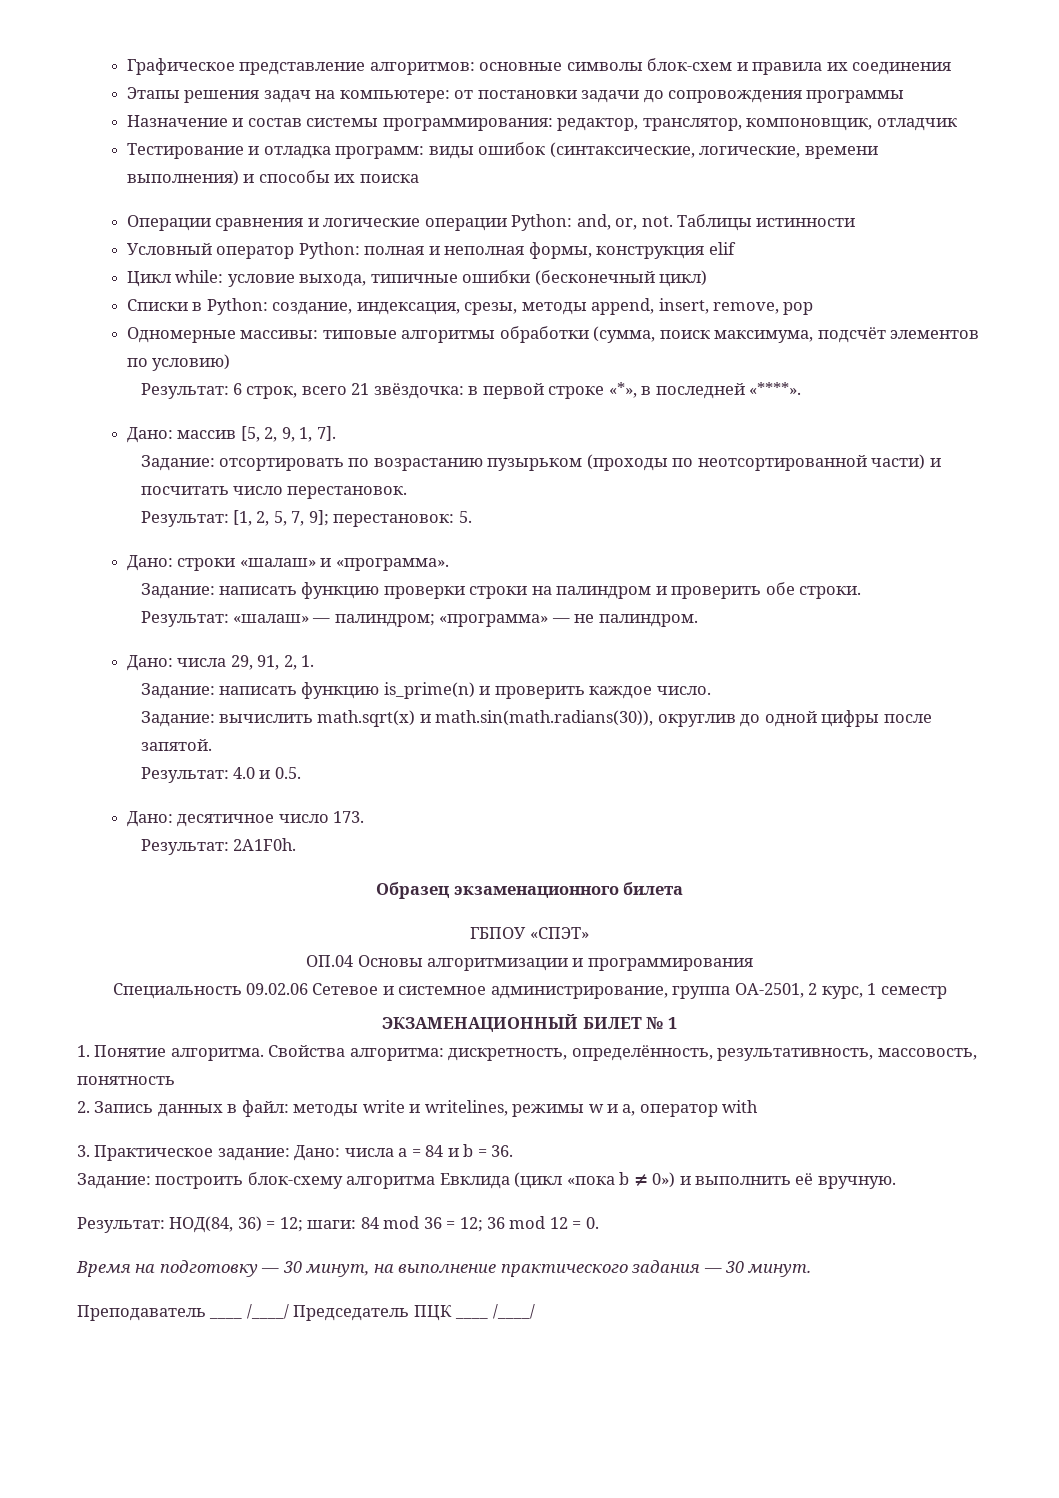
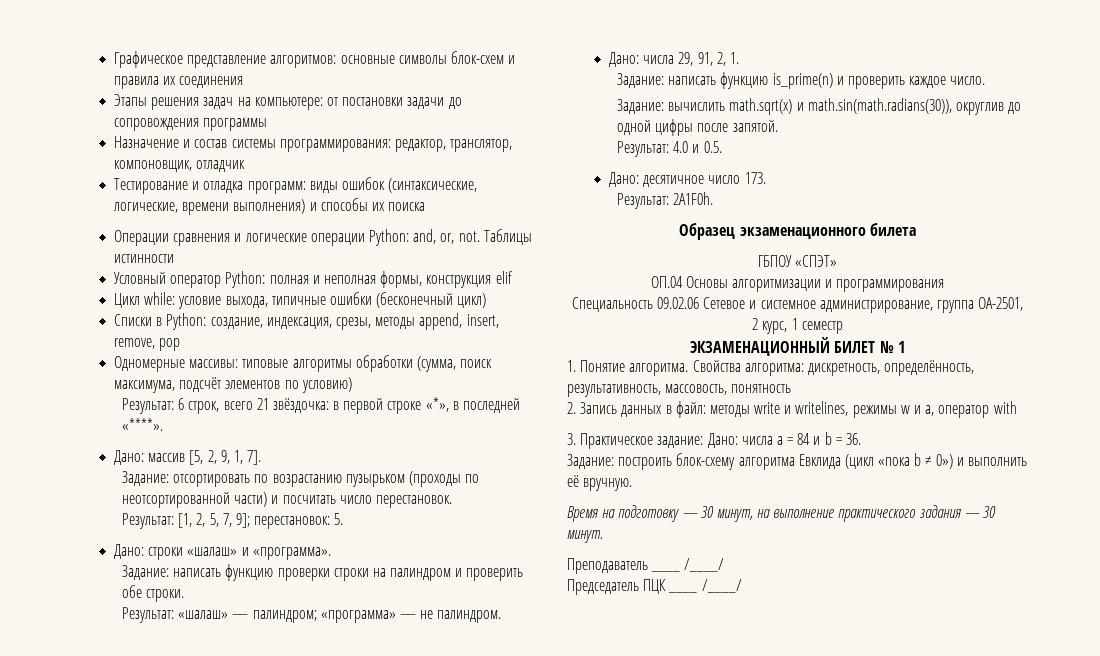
- Результат: НОД(84, 36) = 12; шаги: 84 mod 36 = 12; 36 mod 12 = 0.
- Преподаватель ____ /____/ Председатель ПЦК ____ /____/
+ Преподаватель ____ /____/
+ Председатель ПЦК ____ /____/

